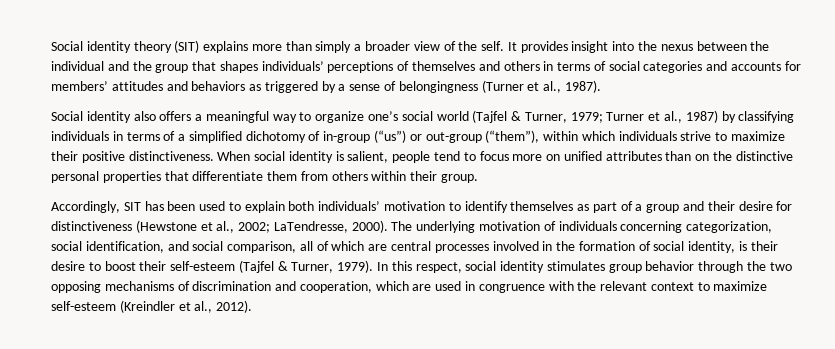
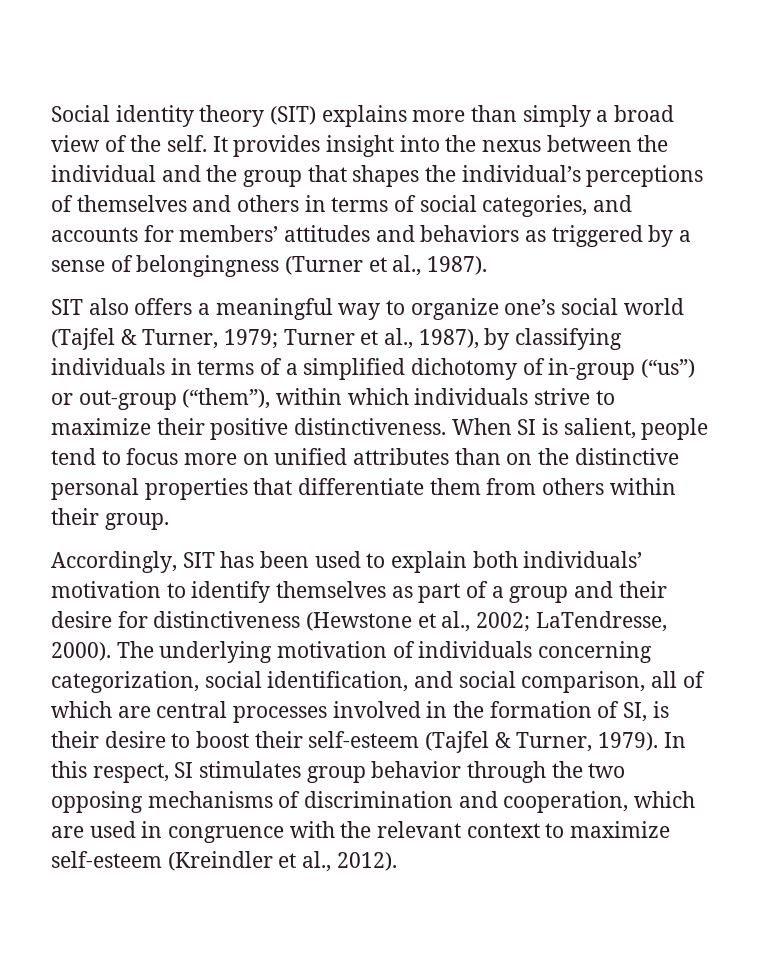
- Social identity theory (SIT) explains more than simply a broader view of the self.
+ Social identity theory (SIT) explains more than simply a broad view of the self.
- It provides insight into the nexus between the individual and the group that shapes individuals’ perceptions of themselves and others in terms of social categories and accounts for members’ attitudes and behaviors as triggered by a sense of belongingness (Turner et al., 1987).
+ It provides insight into the nexus between the individual and the group that shapes the individual’s perceptions of themselves and others in terms of social categories, and accounts for members’ attitudes and behaviors as triggered by a sense of belongingness (Turner et al., 1987).
- Social identity also offers a meaningful way to organize one’s social world (Tajfel & Turner, 1979; Turner et al., 1987) by classifying individuals in terms of a simplified dichotomy of in-group (“us”) or out-group (“them”), within which individuals strive to maximize their positive distinctiveness.
+ SIT also offers a meaningful way to organize one’s social world (Tajfel & Turner, 1979; Turner et al., 1987), by classifying individuals in terms of a simplified dichotomy of in-group (“us”) or out-group (“them”), within which individuals strive to maximize their positive distinctiveness.
- When social identity is salient, people tend to focus more on unified attributes than on the distinctive personal properties that differentiate them from others within their group.
+ When SI is salient, people tend to focus more on unified attributes than on the distinctive personal properties that differentiate them from others within their group.
- The underlying motivation of individuals concerning categorization, social identification, and social comparison, all of which are central processes involved in the formation of social identity, is their desire to boost their self-esteem (Tajfel & Turner, 1979).
+ The underlying motivation of individuals concerning categorization, social identification, and social comparison, all of which are central processes involved in the formation of SI, is their desire to boost their self-esteem (Tajfel & Turner, 1979).
- In this respect, social identity stimulates group behavior through the two opposing mechanisms of discrimination and cooperation, which are used in congruence with the relevant context to maximize self-esteem (Kreindler et al., 2012).
+ In this respect, SI stimulates group behavior through the two opposing mechanisms of discrimination and cooperation, which are used in congruence with the relevant context to maximize self-esteem (Kreindler et al., 2012).

